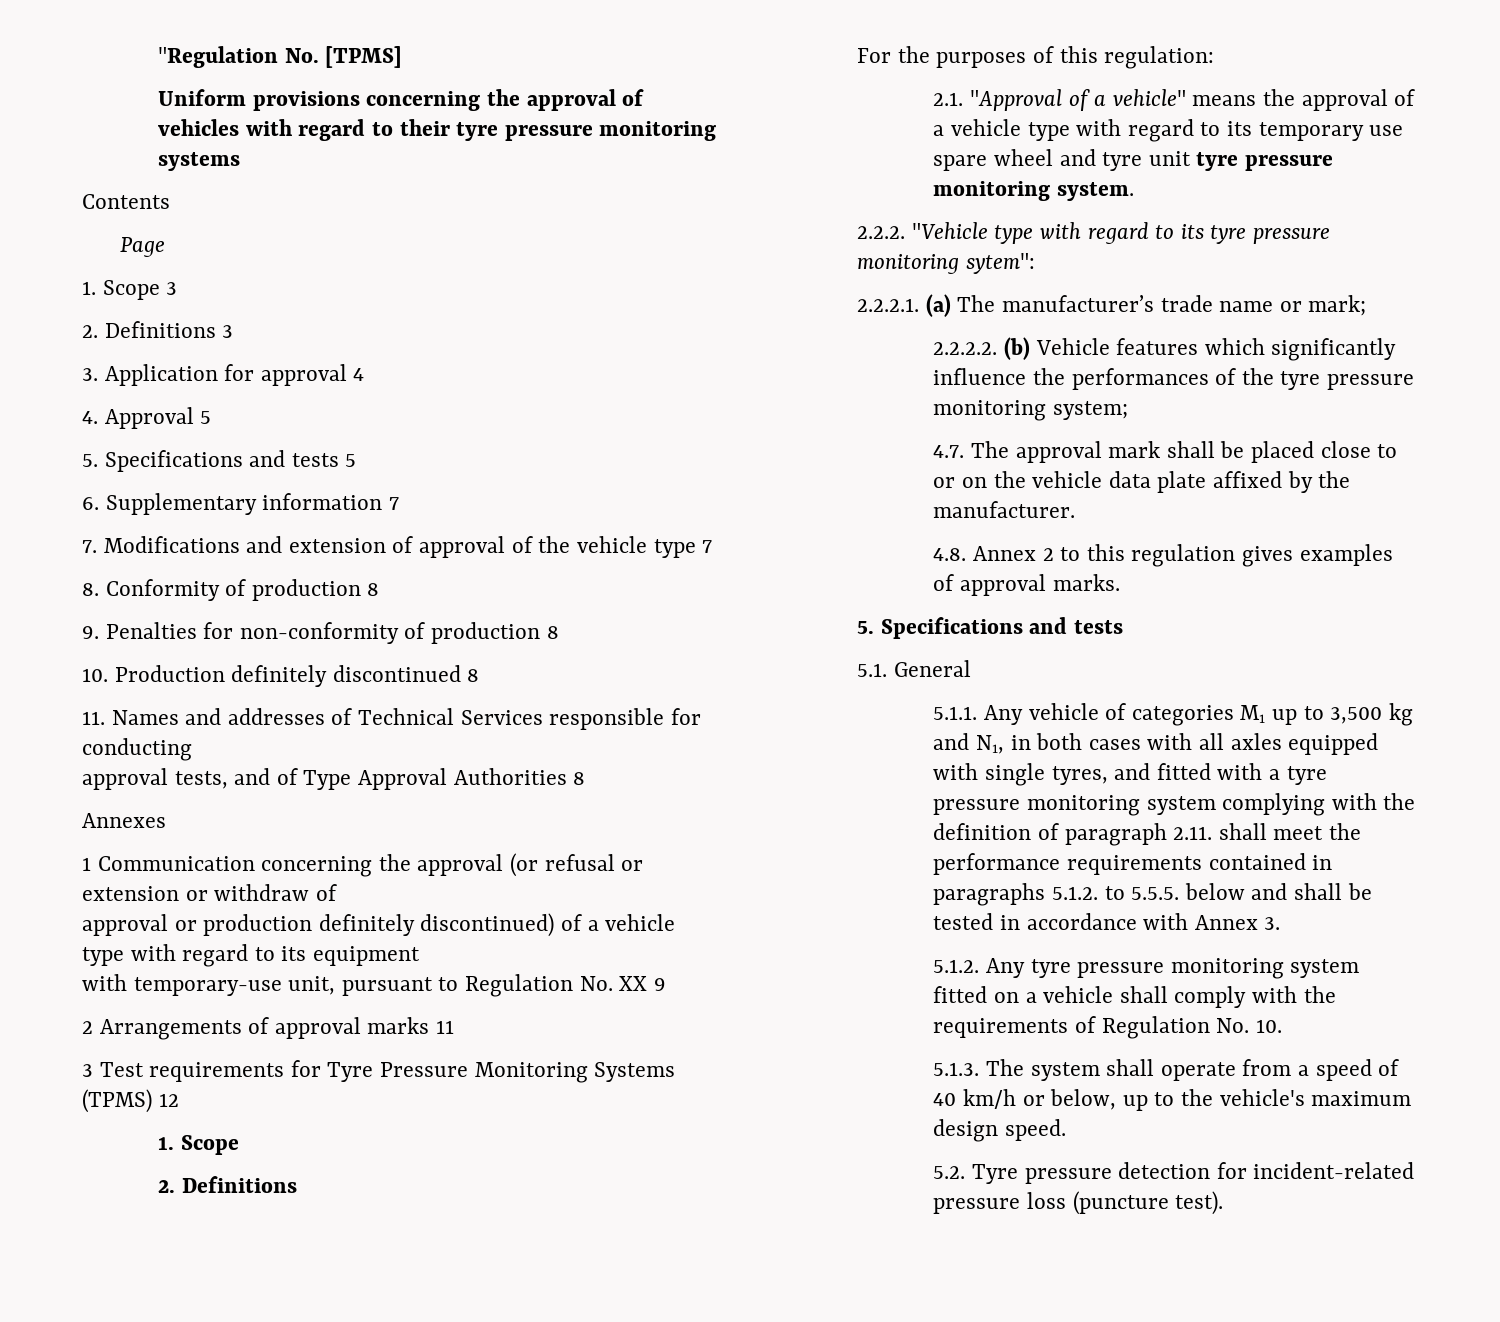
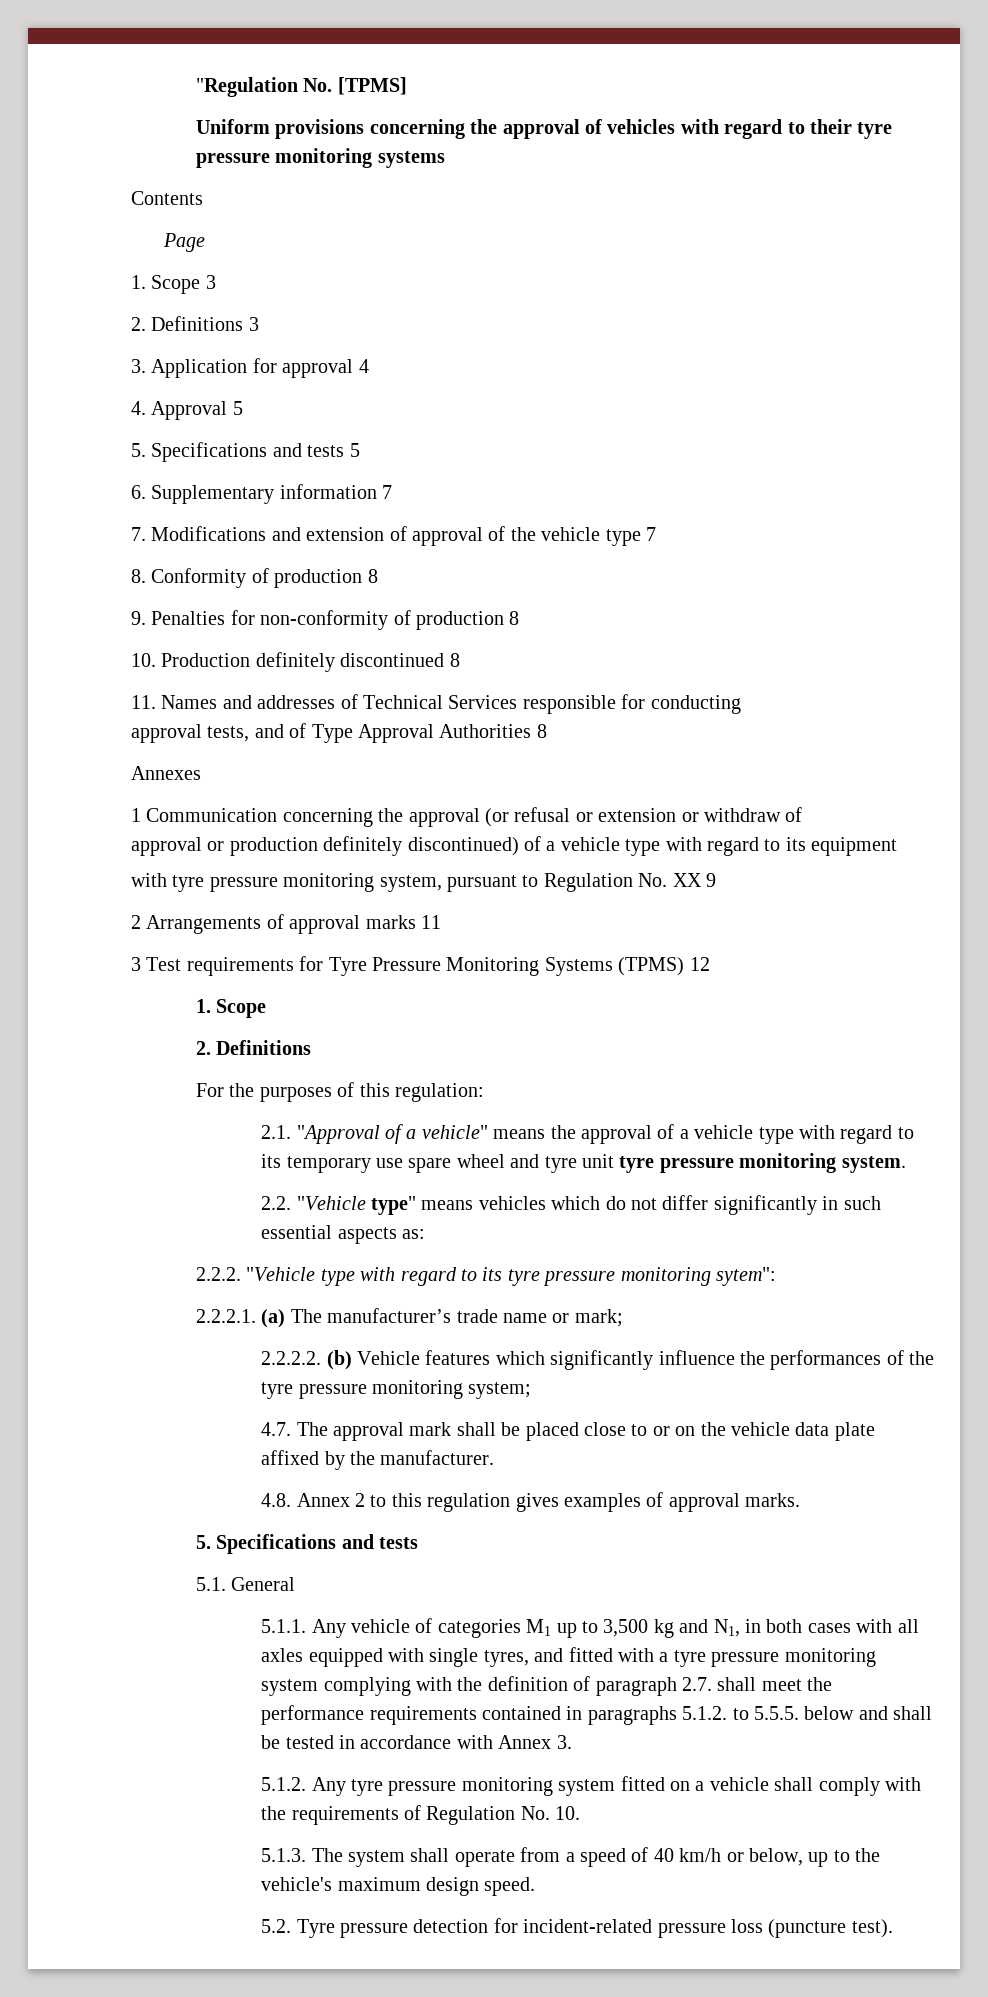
- with temporary-use unit, pursuant to Regulation No. XX 9
+ with tyre pressure monitoring system, pursuant to Regulation No. XX 9
+ 2.2. "Vehicle type" means vehicles which do not differ significantly in such essential aspects as:
- 5.1.1. Any vehicle of categories M1 up to 3,500 kg and N1, in both cases with all axles equipped with single tyres, and fitted with a tyre pressure monitoring system complying with the definition of paragraph 2.11. shall meet the performance requirements contained in paragraphs 5.1.2. to 5.5.5. below and shall be tested in accordance with Annex 3.
+ 5.1.1. Any vehicle of categories M1 up to 3,500 kg and N1, in both cases with all axles equipped with single tyres, and fitted with a tyre pressure monitoring system complying with the definition of paragraph 2.7. shall meet the performance requirements contained in paragraphs 5.1.2. to 5.5.5. below and shall be tested in accordance with Annex 3.

